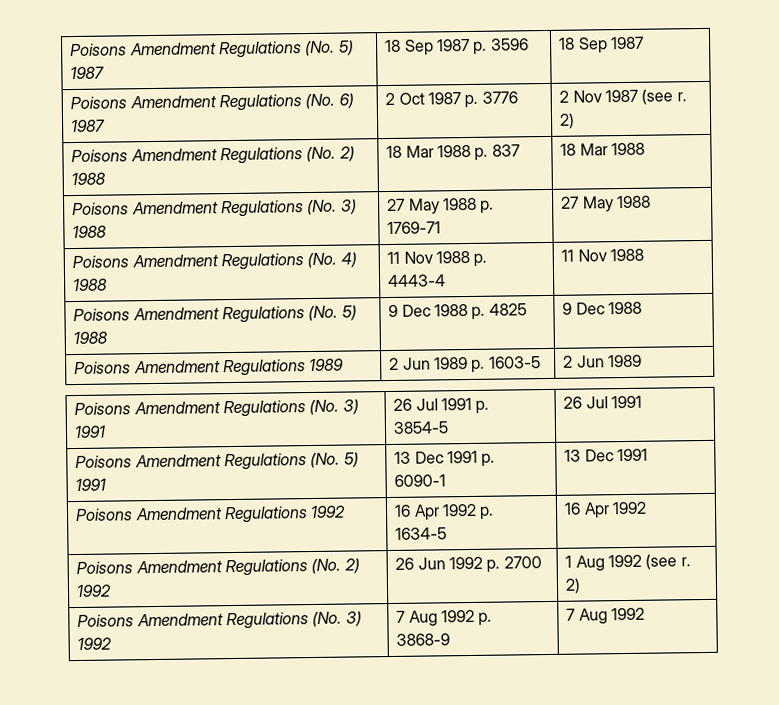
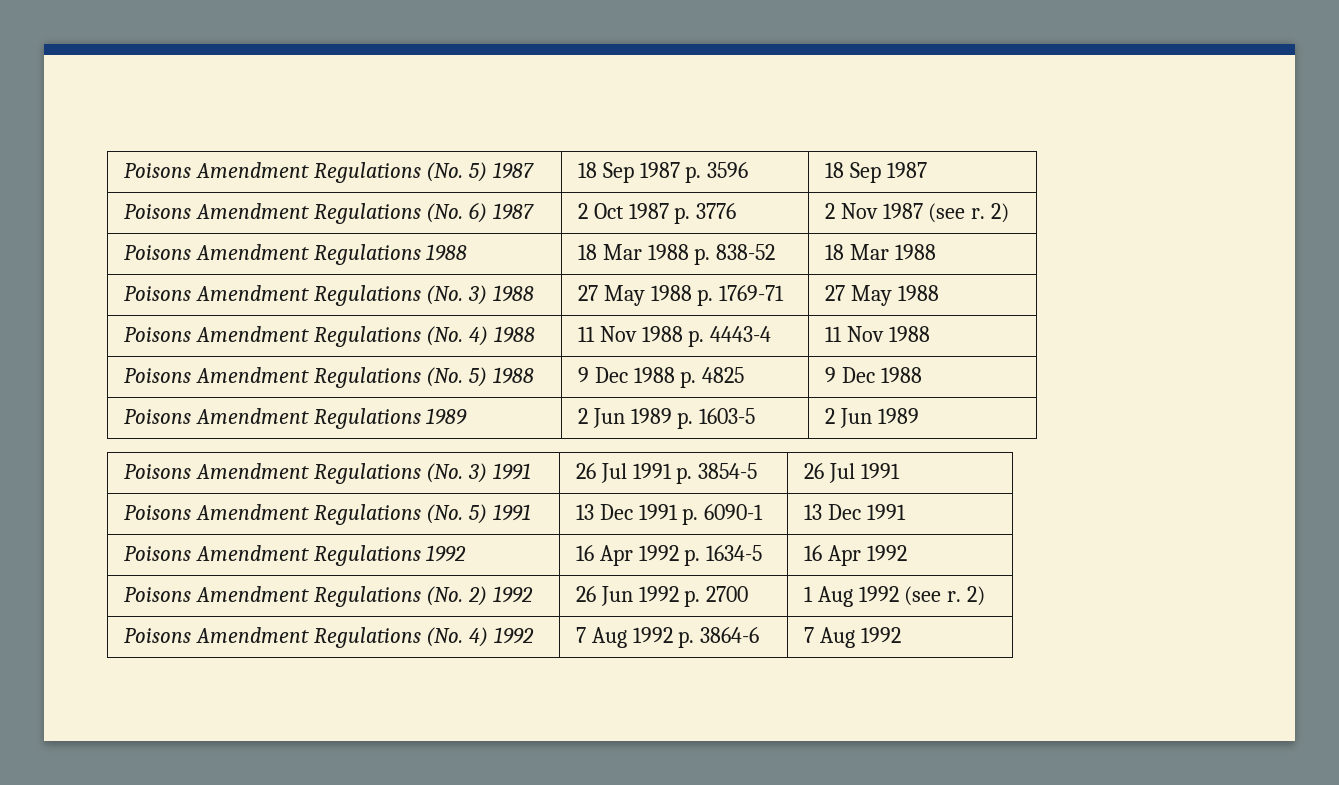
- Poisons Amendment Regulations (No. 2) 1988 | 18 Mar 1988 p. 837 | 18 Mar 1988
+ Poisons Amendment Regulations 1988 | 18 Mar 1988 p. 838-52 | 18 Mar 1988
- Poisons Amendment Regulations (No. 3) 1992 | 7 Aug 1992 p. 3868-9 | 7 Aug 1992
+ Poisons Amendment Regulations (No. 4) 1992 | 7 Aug 1992 p. 3864-6 | 7 Aug 1992

